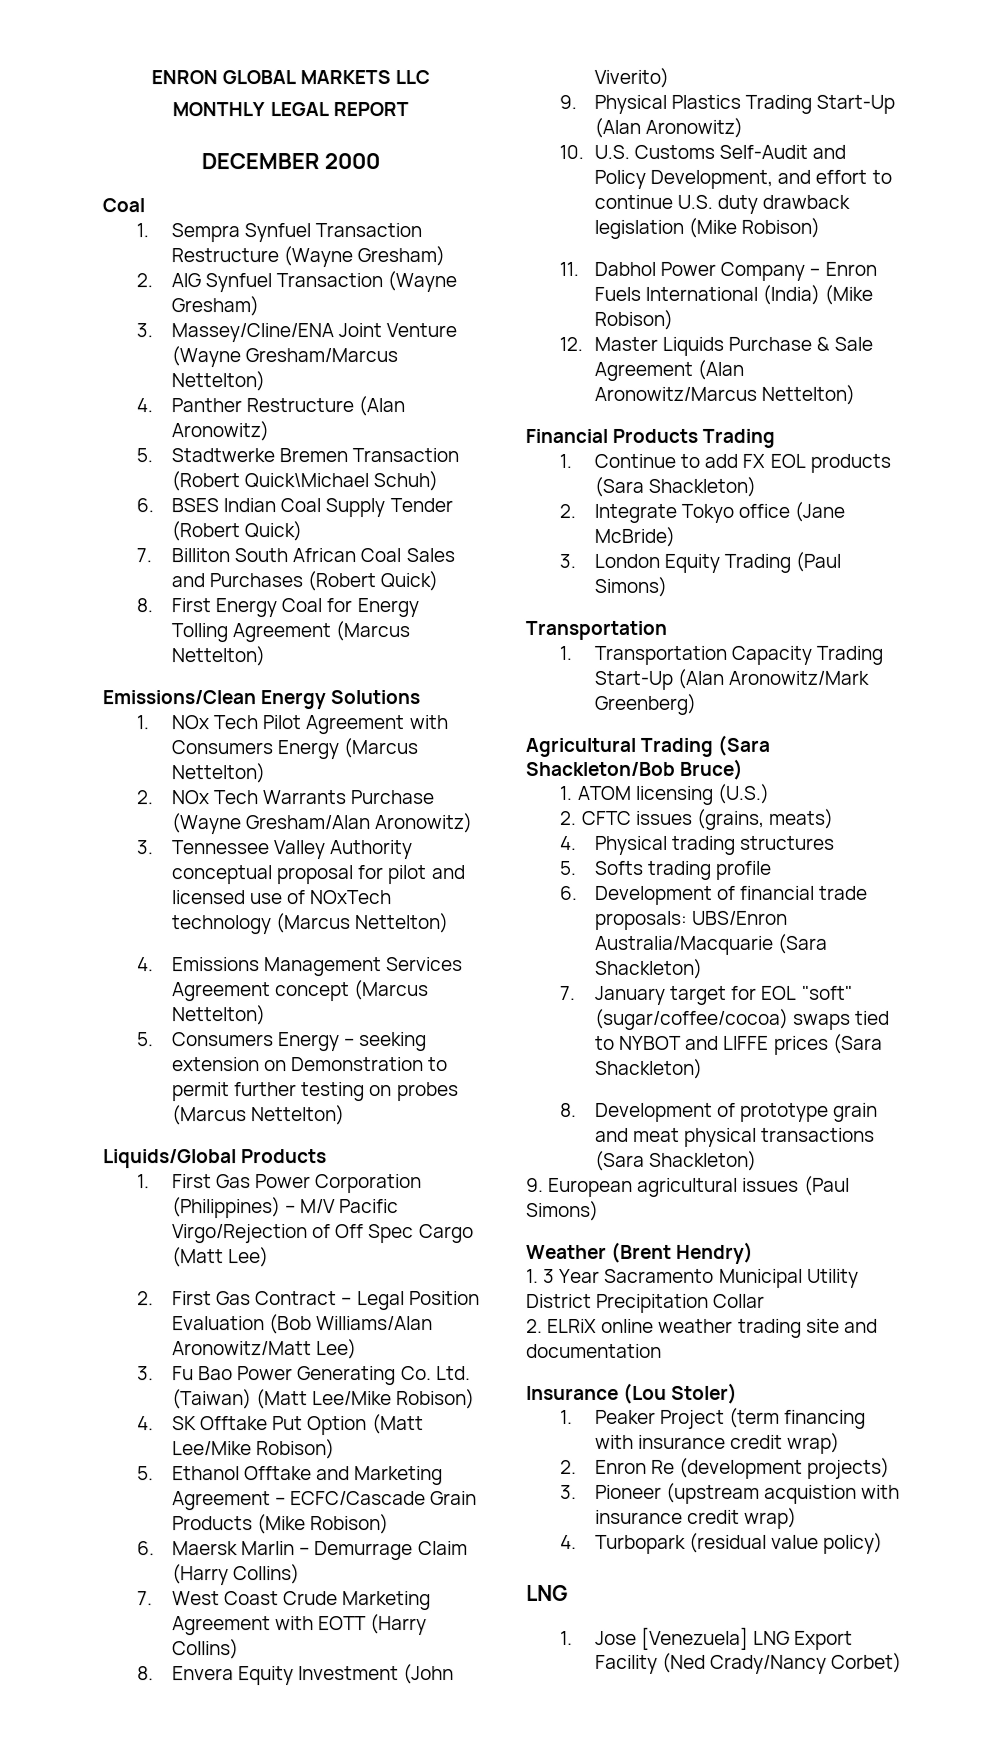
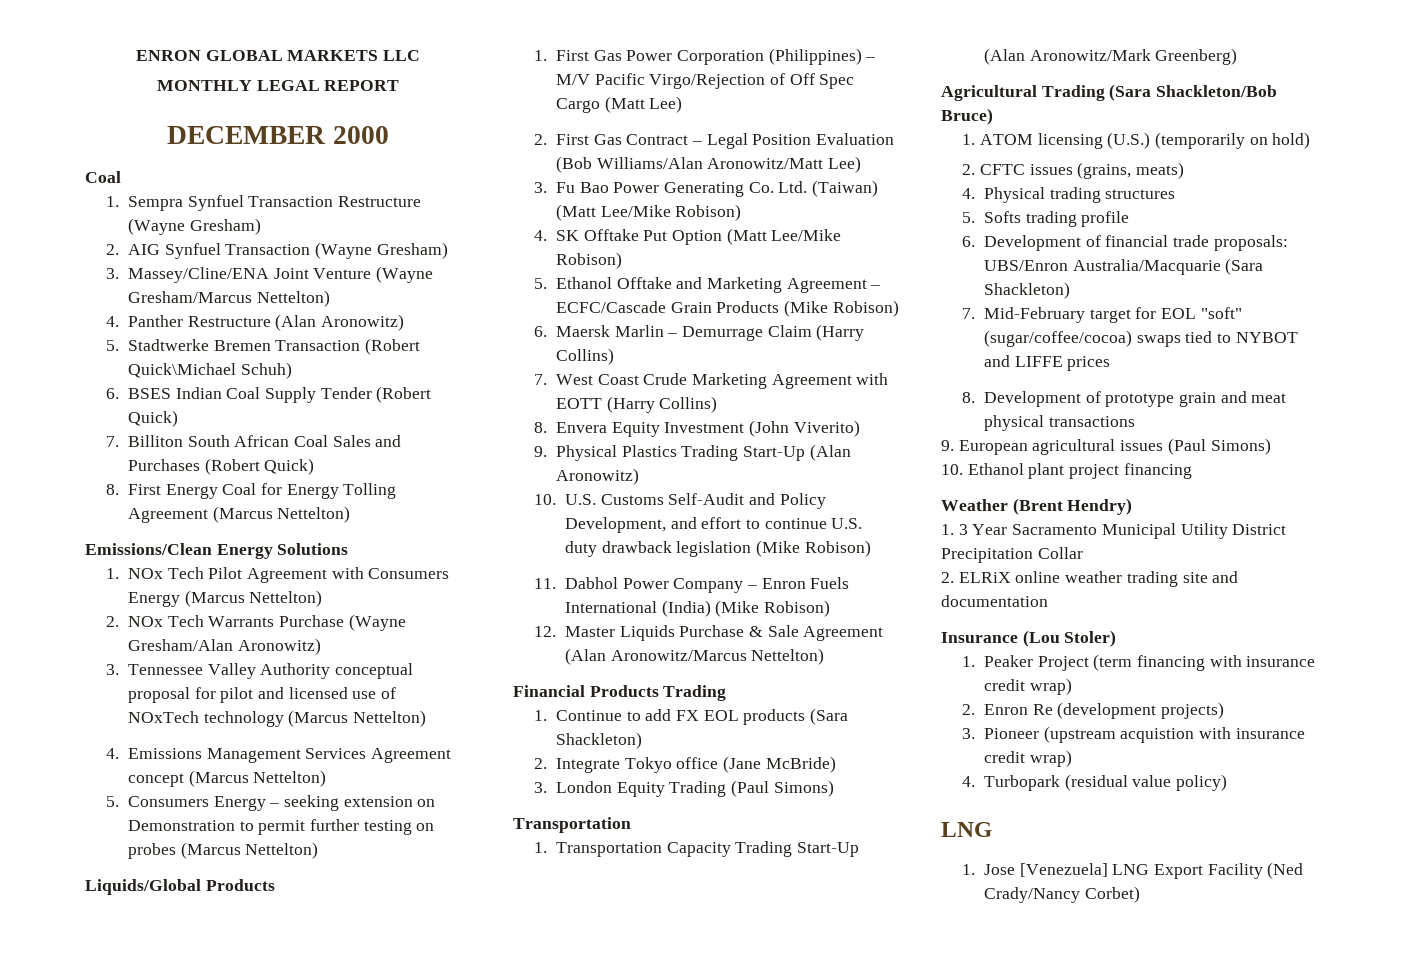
- 1. ATOM licensing (U.S.)
+ 1. ATOM licensing (U.S.) (temporarily on hold)
- 7. January target for EOL "soft" (sugar/coffee/cocoa) swaps tied to NYBOT and LIFFE prices (Sara Shackleton)
+ 7. Mid-February target for EOL "soft" (sugar/coffee/cocoa) swaps tied to NYBOT and LIFFE prices
- 8. Development of prototype grain and meat physical transactions (Sara Shackleton)
+ 8. Development of prototype grain and meat physical transactions
+ 10. Ethanol plant project financing

